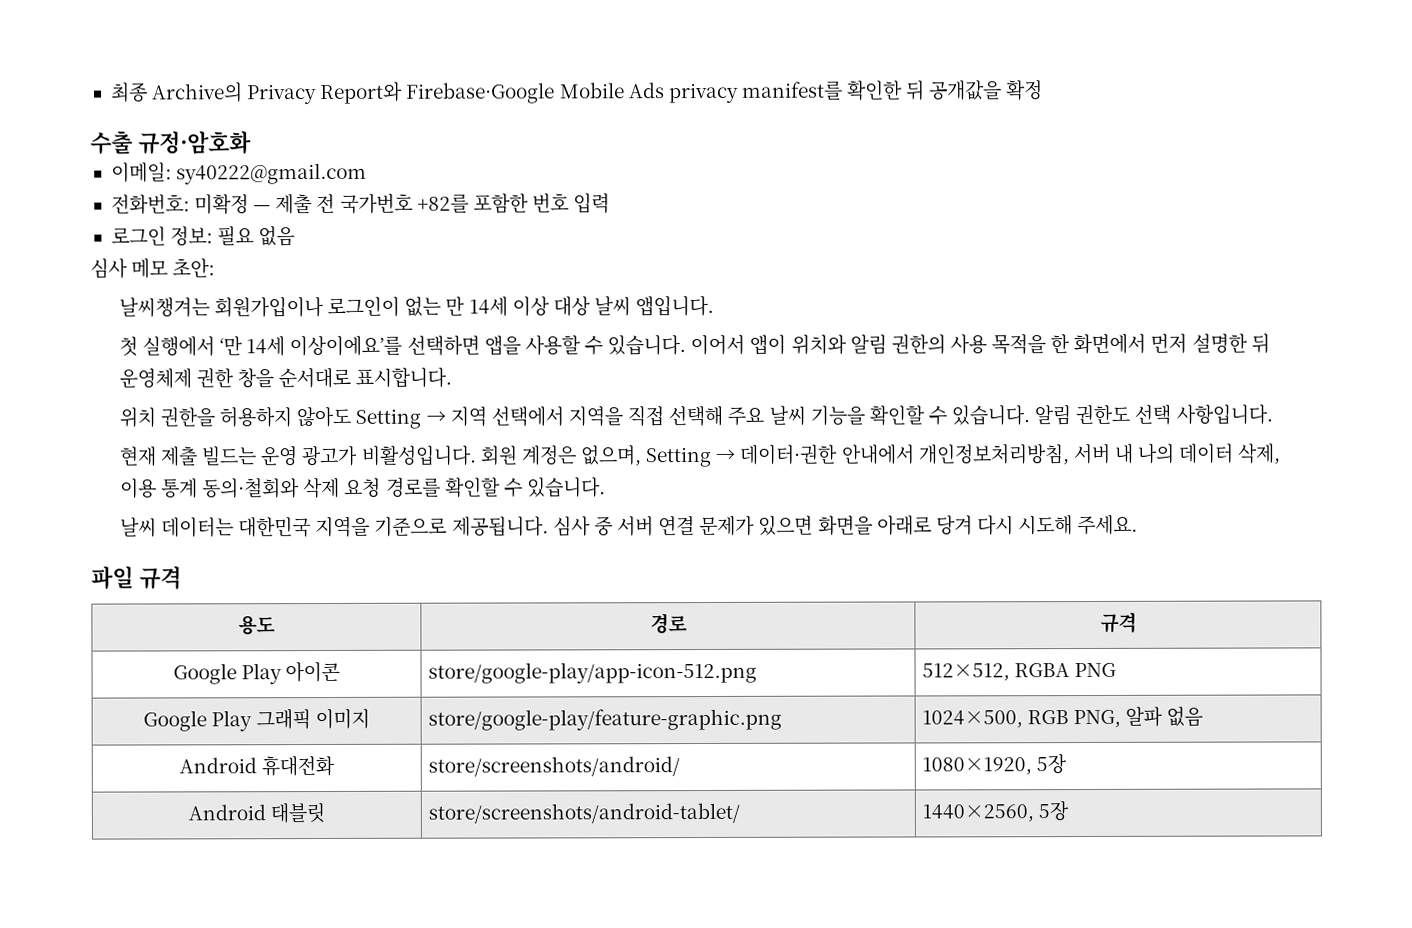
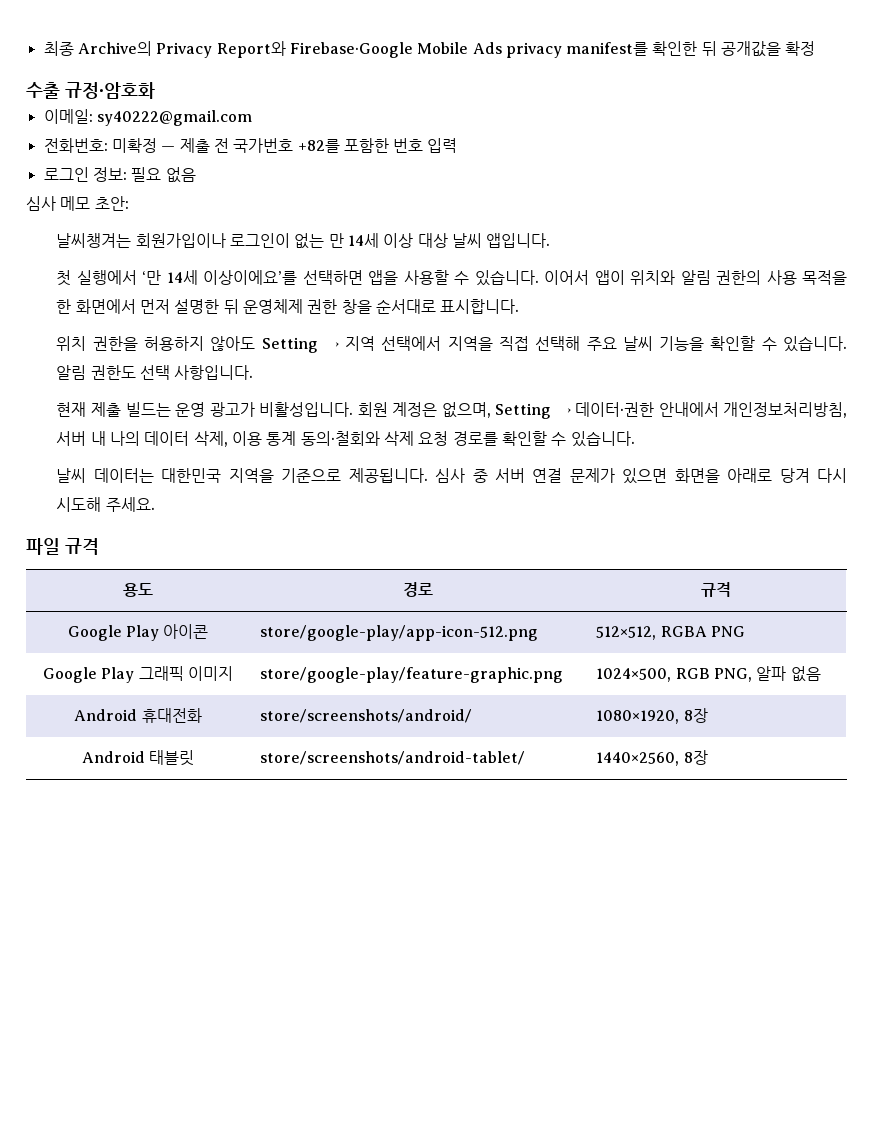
- Android 휴대전화 | store/screenshots/android/ | 1080×1920, 5장
+ Android 휴대전화 | store/screenshots/android/ | 1080×1920, 8장
- Android 태블릿 | store/screenshots/android-tablet/ | 1440×2560, 5장
+ Android 태블릿 | store/screenshots/android-tablet/ | 1440×2560, 8장

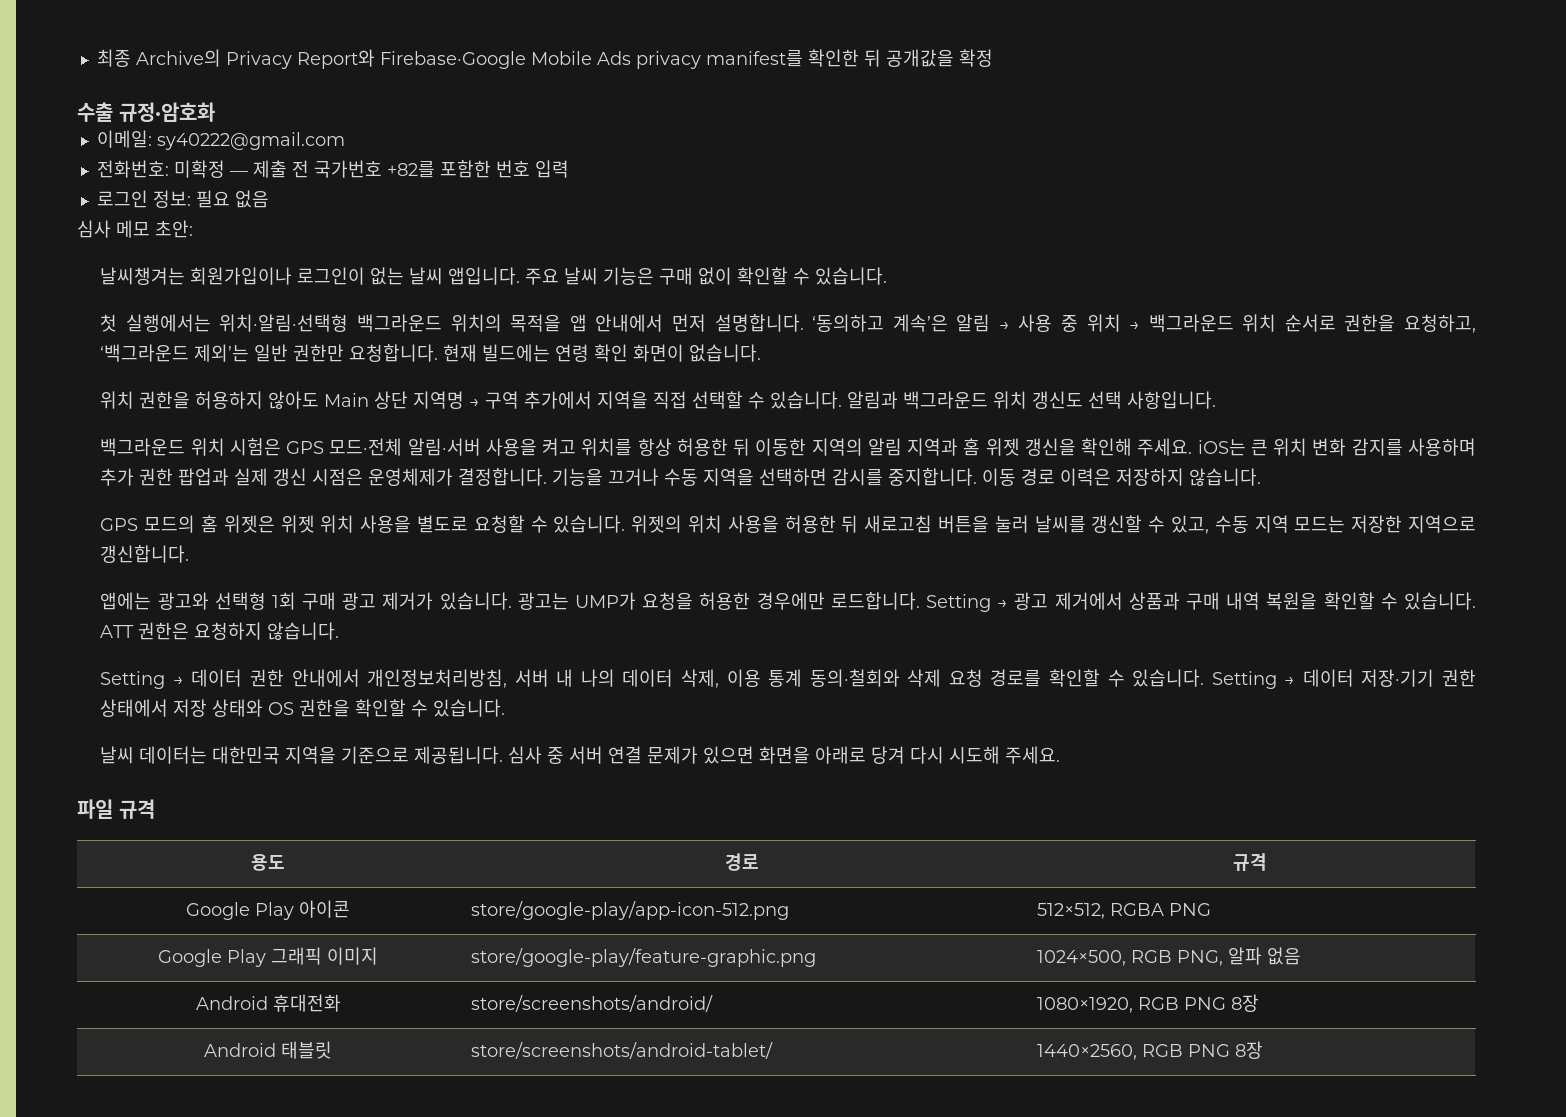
- 날씨챙겨는 회원가입이나 로그인이 없는 만 14세 이상 대상 날씨 앱입니다.
- 첫 실행에서 ‘만 14세 이상이에요’를 선택하면 앱을 사용할 수 있습니다. 이어서 앱이 위치와 알림 권한의 사용 목적을 한 화면에서 먼저 설명한 뒤 운영체제 권한 창을 순서대로 표시합니다.
- 위치 권한을 허용하지 않아도 Setting → 지역 선택에서 지역을 직접 선택해 주요 날씨 기능을 확인할 수 있습니다. 알림 권한도 선택 사항입니다.
- 현재 제출 빌드는 운영 광고가 비활성입니다. 회원 계정은 없으며, Setting → 데이터·권한 안내에서 개인정보처리방침, 서버 내 나의 데이터 삭제, 이용 통계 동의·철회와 삭제 요청 경로를 확인할 수 있습니다.
+ 날씨챙겨는 회원가입이나 로그인이 없는 날씨 앱입니다. 주요 날씨 기능은 구매 없이 확인할 수 있습니다.
+ 첫 실행에서는 위치·알림·선택형 백그라운드 위치의 목적을 앱 안내에서 먼저 설명합니다. ‘동의하고 계속’은 알림 → 사용 중 위치 → 백그라운드 위치 순서로 권한을 요청하고, ‘백그라운드 제외’는 일반 권한만 요청합니다. 현재 빌드에는 연령 확인 화면이 없습니다.
+ 위치 권한을 허용하지 않아도 Main 상단 지역명 → 구역 추가에서 지역을 직접 선택할 수 있습니다. 알림과 백그라운드 위치 갱신도 선택 사항입니다.
+ 백그라운드 위치 시험은 GPS 모드·전체 알림·서버 사용을 켜고 위치를 항상 허용한 뒤 이동한 지역의 알림 지역과 홈 위젯 갱신을 확인해 주세요. iOS는 큰 위치 변화 감지를 사용하며 추가 권한 팝업과 실제 갱신 시점은 운영체제가 결정합니다. 기능을 끄거나 수동 지역을 선택하면 감시를 중지합니다. 이동 경로 이력은 저장하지 않습니다.
+ GPS 모드의 홈 위젯은 위젯 위치 사용을 별도로 요청할 수 있습니다. 위젯의 위치 사용을 허용한 뒤 새로고침 버튼을 눌러 날씨를 갱신할 수 있고, 수동 지역 모드는 저장한 지역으로 갱신합니다.
+ 앱에는 광고와 선택형 1회 구매 광고 제거가 있습니다. 광고는 UMP가 요청을 허용한 경우에만 로드합니다. Setting → 광고 제거에서 상품과 구매 내역 복원을 확인할 수 있습니다. ATT 권한은 요청하지 않습니다.
+ Setting → 데이터 권한 안내에서 개인정보처리방침, 서버 내 나의 데이터 삭제, 이용 통계 동의·철회와 삭제 요청 경로를 확인할 수 있습니다. Setting → 데이터 저장·기기 권한 상태에서 저장 상태와 OS 권한을 확인할 수 있습니다.
- Android 휴대전화 | store/screenshots/android/ | 1080×1920, 8장
+ Android 휴대전화 | store/screenshots/android/ | 1080×1920, RGB PNG 8장
- Android 태블릿 | store/screenshots/android-tablet/ | 1440×2560, 8장
+ Android 태블릿 | store/screenshots/android-tablet/ | 1440×2560, RGB PNG 8장

